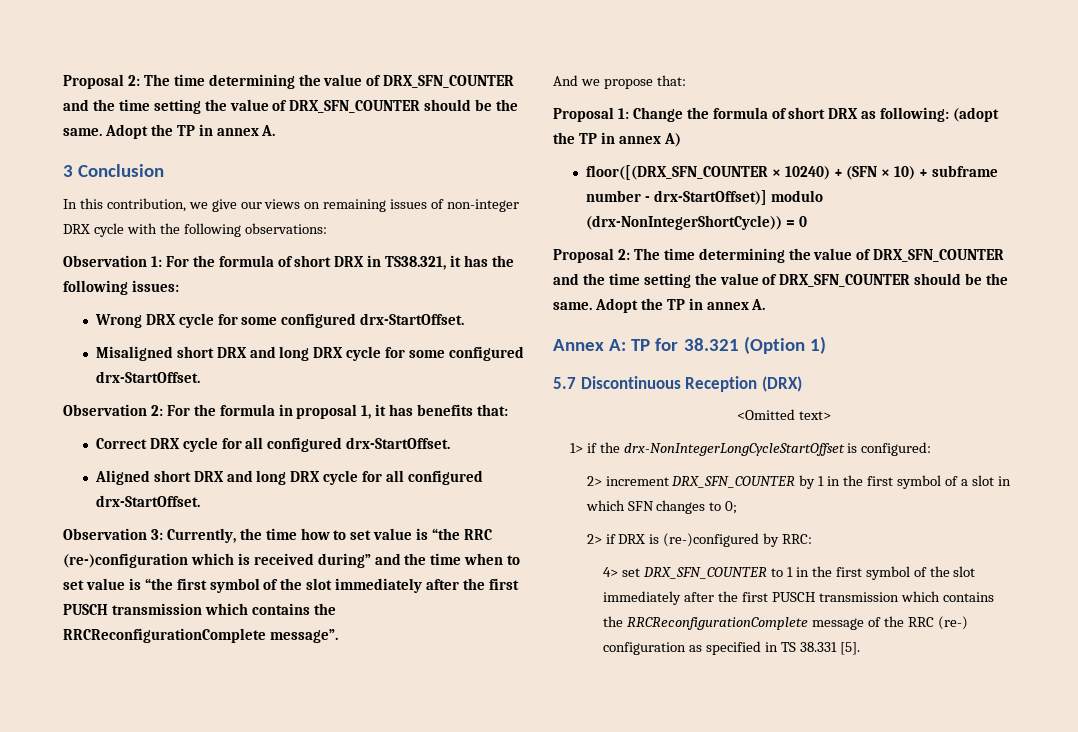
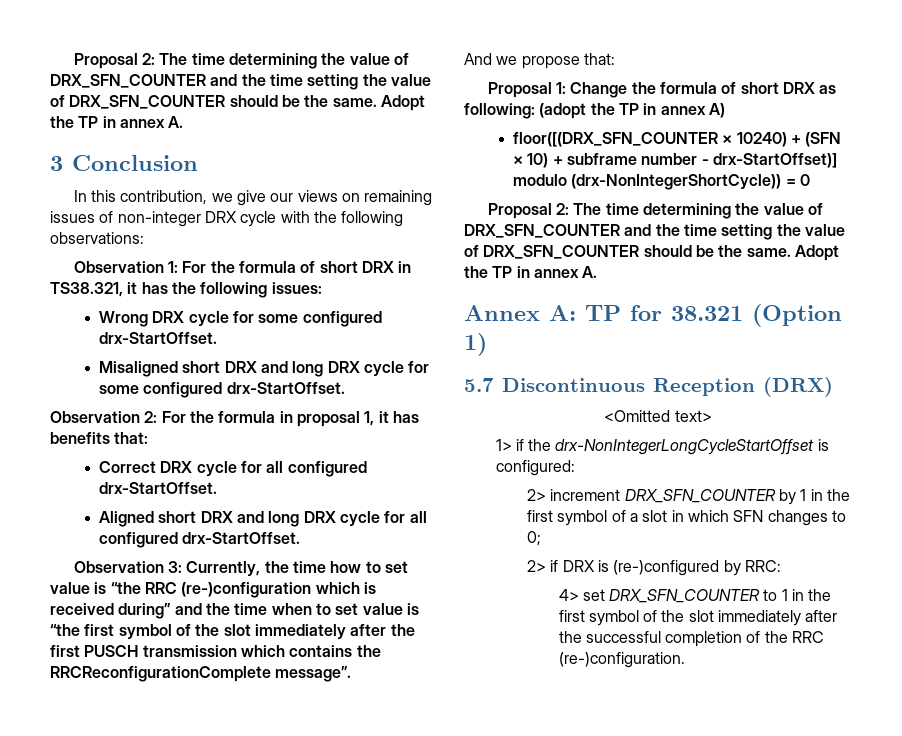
- 4> set DRX_SFN_COUNTER to 1 in the first symbol of the slot immediately after the first PUSCH transmission which contains the RRCReconfigurationComplete message of the RRC (re-) configuration as specified in TS 38.331 [5].
+ 4> set DRX_SFN_COUNTER to 1 in the first symbol of the slot immediately after the successful completion of the RRC (re-)configuration.

